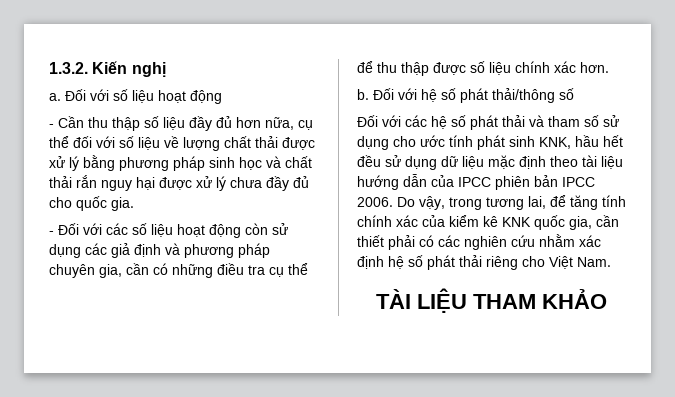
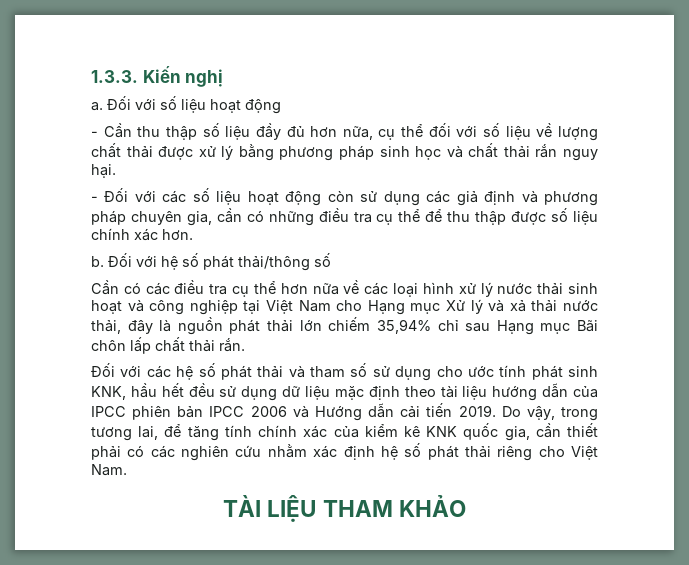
- 1.3.2. Kiến nghị
+ 1.3.3. Kiến nghị
- - Cần thu thập số liệu đầy đủ hơn nữa, cụ thể đối với số liệu về lượng chất thải được xử lý bằng phương pháp sinh học và chất thải rắn nguy hại được xử lý chưa đầy đủ cho quốc gia.
+ - Cần thu thập số liệu đầy đủ hơn nữa, cụ thể đối với số liệu về lượng chất thải được xử lý bằng phương pháp sinh học và chất thải rắn nguy hại.
+ Cần có các điều tra cụ thể hơn nữa về các loại hình xử lý nước thải sinh hoạt và công nghiệp tại Việt Nam cho Hạng mục Xử lý và xả thải nước thải, đây là nguồn phát thải lớn chiếm 35,94% chỉ sau Hạng mục Bãi chôn lấp chất thải rắn.
- Đối với các hệ số phát thải và tham số sử dụng cho ước tính phát sinh KNK, hầu hết đều sử dụng dữ liệu mặc định theo tài liệu hướng dẫn của IPCC phiên bản IPCC 2006.
+ Đối với các hệ số phát thải và tham số sử dụng cho ước tính phát sinh KNK, hầu hết đều sử dụng dữ liệu mặc định theo tài liệu hướng dẫn của IPCC phiên bản IPCC 2006 và Hướng dẫn cải tiến 2019.

